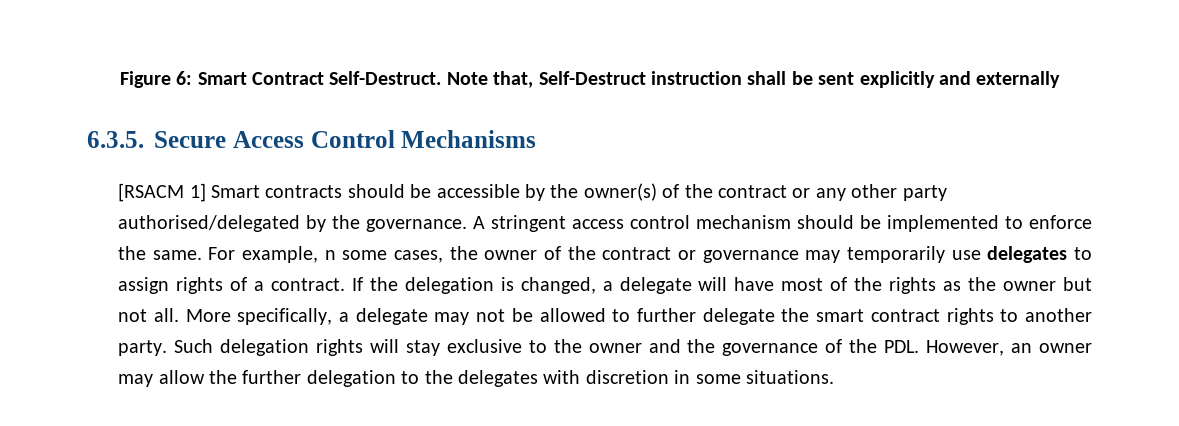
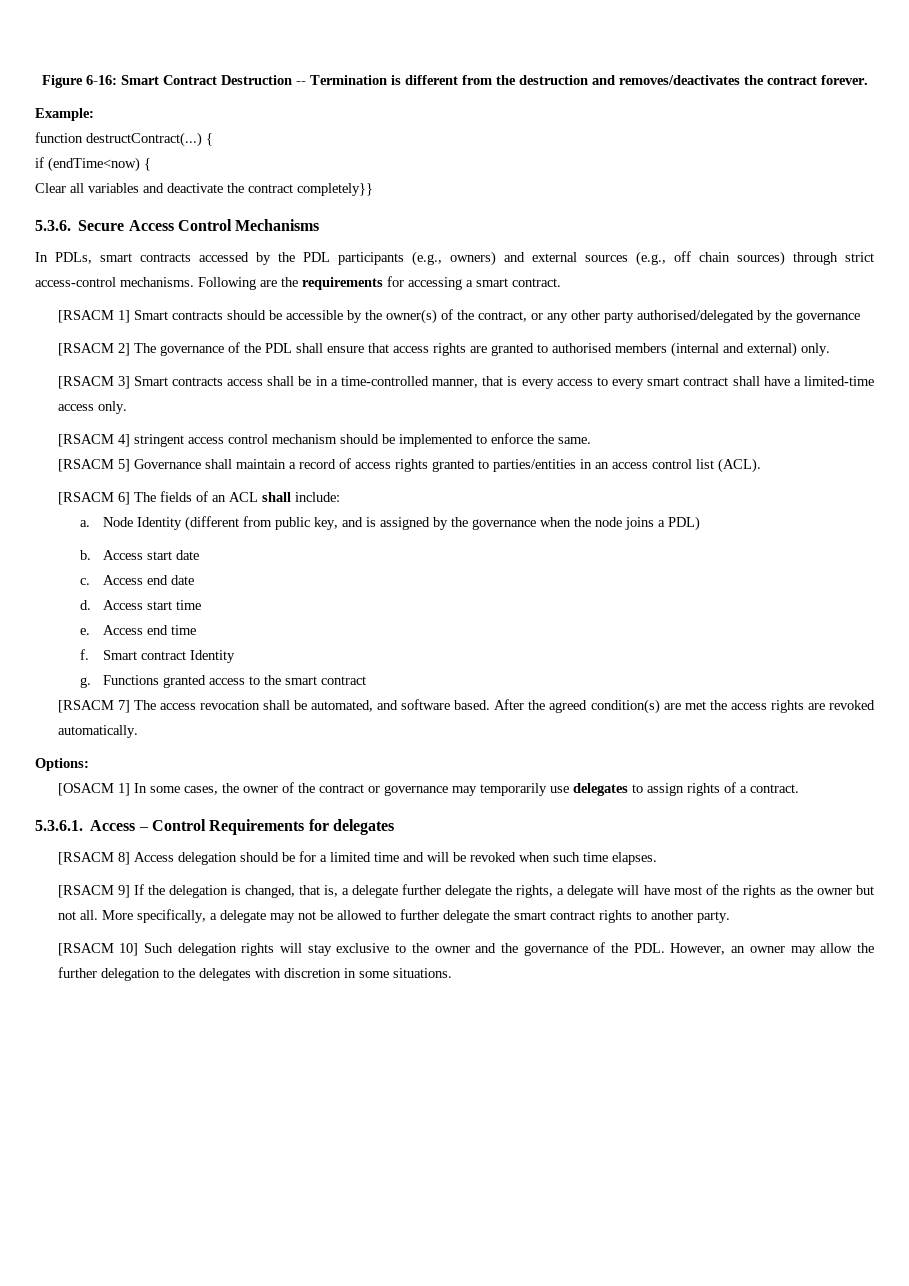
- Figure 6: Smart Contract Self-Destruct. Note that, Self-Destruct instruction shall be sent explicitly and externally
- 6.3.5. Secure Access Control Mechanisms
+ Figure 6-16: Smart Contract Destruction -- Termination is different from the destruction and removes/deactivates the contract forever.
+ Example:
+ function destructContract(...) {
+ if (endTime<now) {
+ Clear all variables and deactivate the contract completely}}
+ 5.3.6. Secure Access Control Mechanisms
+ In PDLs, smart contracts accessed by the PDL participants (e.g., owners) and external sources (e.g., off chain sources) through strict access-control mechanisms. Following are the requirements for accessing a smart contract.
- [RSACM 1] Smart contracts should be accessible by the owner(s) of the contract or any other party authorised/delegated by the governance. A stringent access control mechanism should be implemented to enforce the same. For example, n some cases, the owner of the contract or governance may temporarily use delegates to assign rights of a contract. If the delegation is changed, a delegate will have most of the rights as the owner but not all.
+ [RSACM 1] Smart contracts should be accessible by the owner(s) of the contract, or any other party authorised/delegated by the governance
+ [RSACM 2] The governance of the PDL shall ensure that access rights are granted to authorised members (internal and external) only.
+ [RSACM 3] Smart contracts access shall be in a time-controlled manner, that is every access to every smart contract shall have a limited-time access only.
+ [RSACM 4] stringent access control mechanism should be implemented to enforce the same.
+ [RSACM 5] Governance shall maintain a record of access rights granted to parties/entities in an access control list (ACL).
+ [RSACM 6] The fields of an ACL shall include:
+ a. Node Identity (different from public key, and is assigned by the governance when the node joins a PDL)
+ b. Access start date
+ c. Access end date
+ d. Access start time
+ e. Access end time
+ f. Smart contract Identity
+ g. Functions granted access to the smart contract
+ [RSACM 7] The access revocation shall be automated, and software based. After the agreed condition(s) are met the access rights are revoked automatically.
+ Options:
+ [OSACM 1] In some cases, the owner of the contract or governance may temporarily use delegates to assign rights of a contract.
+ 5.3.6.1. Access – Control Requirements for delegates
+ [RSACM 8] Access delegation should be for a limited time and will be revoked when such time elapses.
+ [RSACM 9] If the delegation is changed, that is, a delegate further delegate the rights, a delegate will have most of the rights as the owner but not all.
- More specifically, a delegate may not be allowed to further delegate the smart contract rights to another party. Such delegation rights will stay exclusive to the owner and the governance of the PDL. However, an owner may allow the further delegation to the delegates with discretion in some situations.
+ More specifically, a delegate may not be allowed to further delegate the smart contract rights to another party.
+ [RSACM 10] Such delegation rights will stay exclusive to the owner and the governance of the PDL. However, an owner may allow the further delegation to the delegates with discretion in some situations.

